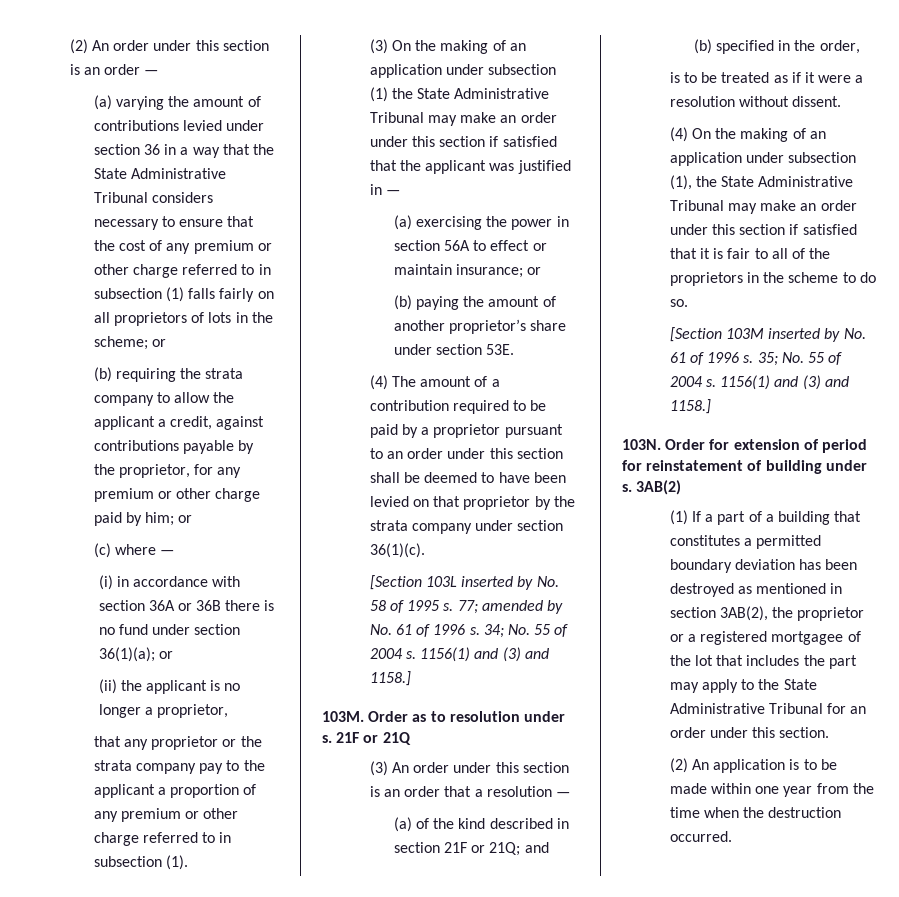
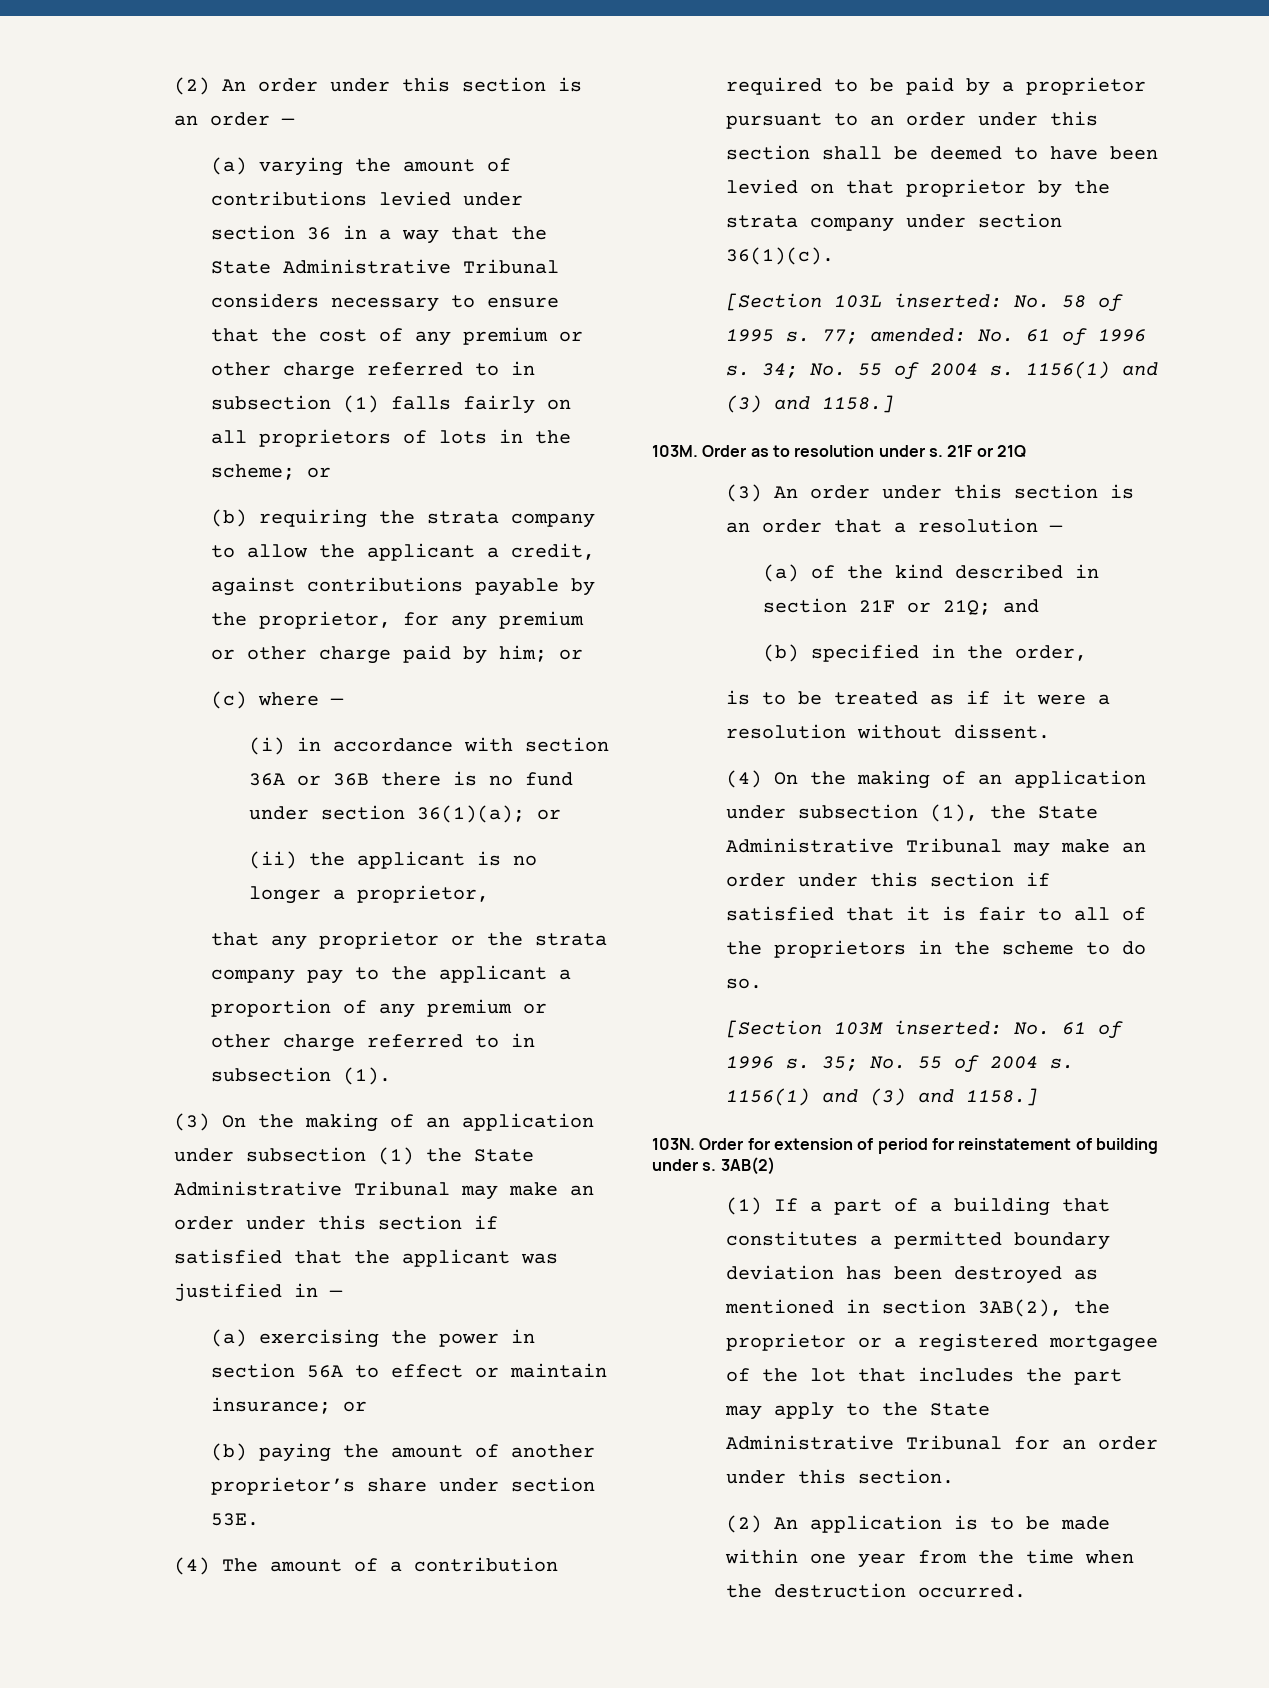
- [Section 103L inserted by No. 58 of 1995 s.
+ [Section 103L inserted: No. 58 of 1995 s.
- 77; amended by No. 61 of 1996 s.
+ 77; amended: No. 61 of 1996 s.
- [Section 103M inserted by No. 61 of 1996 s.
+ [Section 103M inserted: No. 61 of 1996 s.

